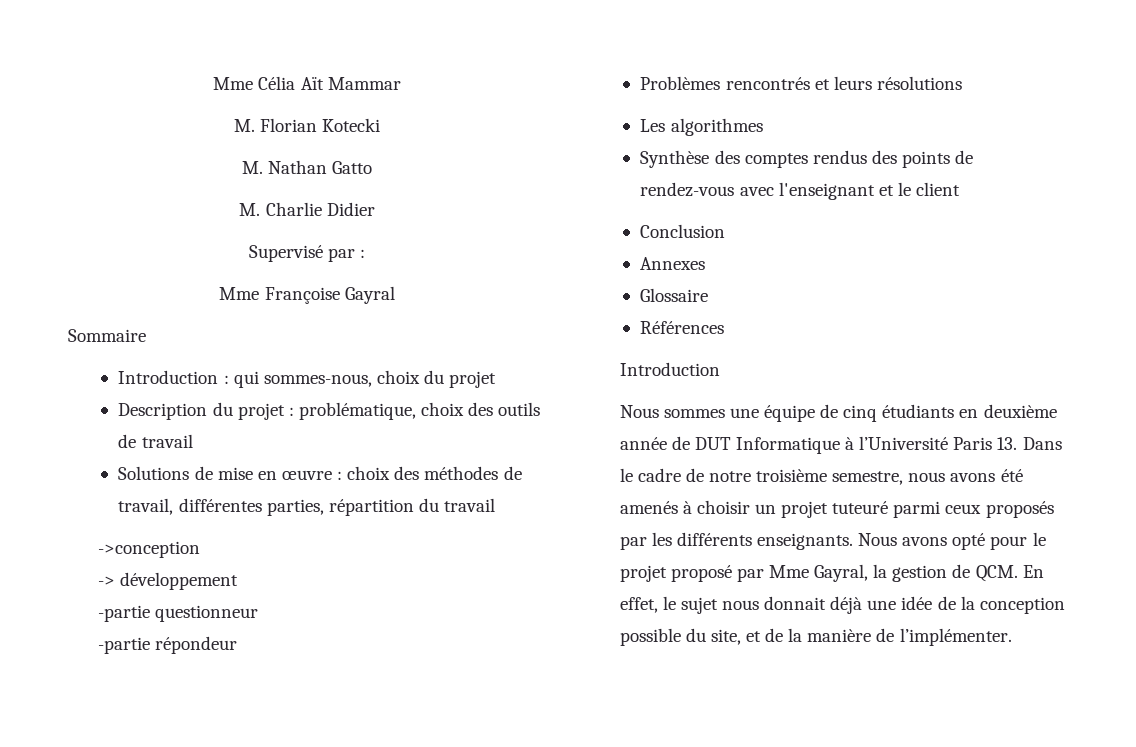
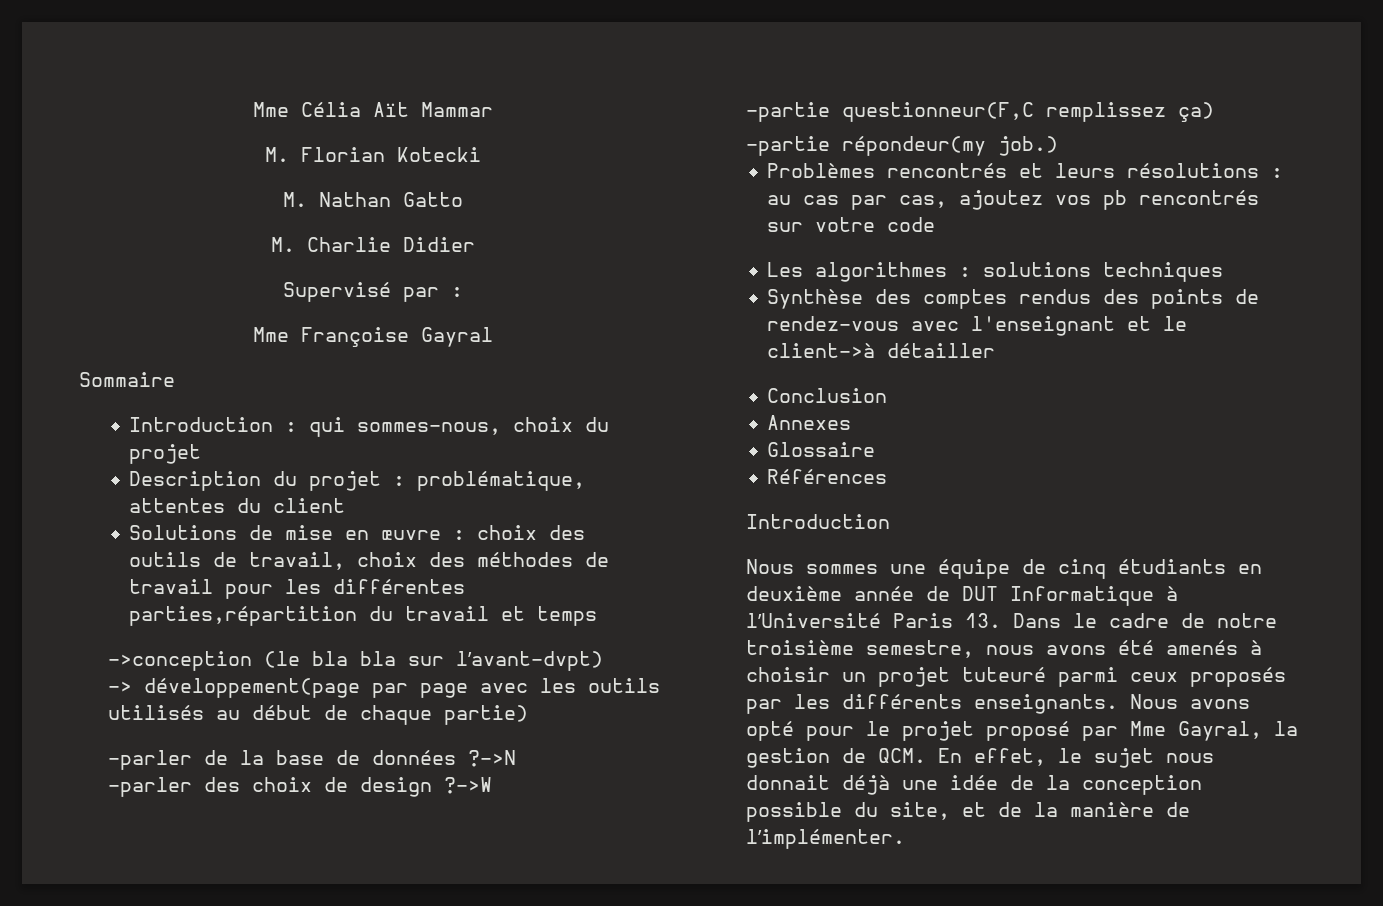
- Description du projet : problématique, choix des outils de travail
+ Description du projet : problématique, attentes du client
- Solutions de mise en œuvre : choix des méthodes de travail, différentes parties, répartition du travail
+ Solutions de mise en œuvre : choix des outils de travail, choix des méthodes de travail pour les différentes parties,répartition du travail et temps
- ->conception
- -> développement
- -partie questionneur
- -partie répondeur
+ ->conception (le bla bla sur l’avant-dvpt)
+ -> développement(page par page avec les outils utilisés au début de chaque partie)
+ -parler de la base de données ?->N
+ -parler des choix de design ?->W
+ -partie questionneur(F,C remplissez ça)
+ -partie répondeur(my job.)
- Problèmes rencontrés et leurs résolutions
+ Problèmes rencontrés et leurs résolutions : au cas par cas, ajoutez vos pb rencontrés sur votre code
- Les algorithmes
+ Les algorithmes : solutions techniques
- Synthèse des comptes rendus des points de rendez-vous avec l'enseignant et le client
+ Synthèse des comptes rendus des points de rendez-vous avec l'enseignant et le client->à détailler

